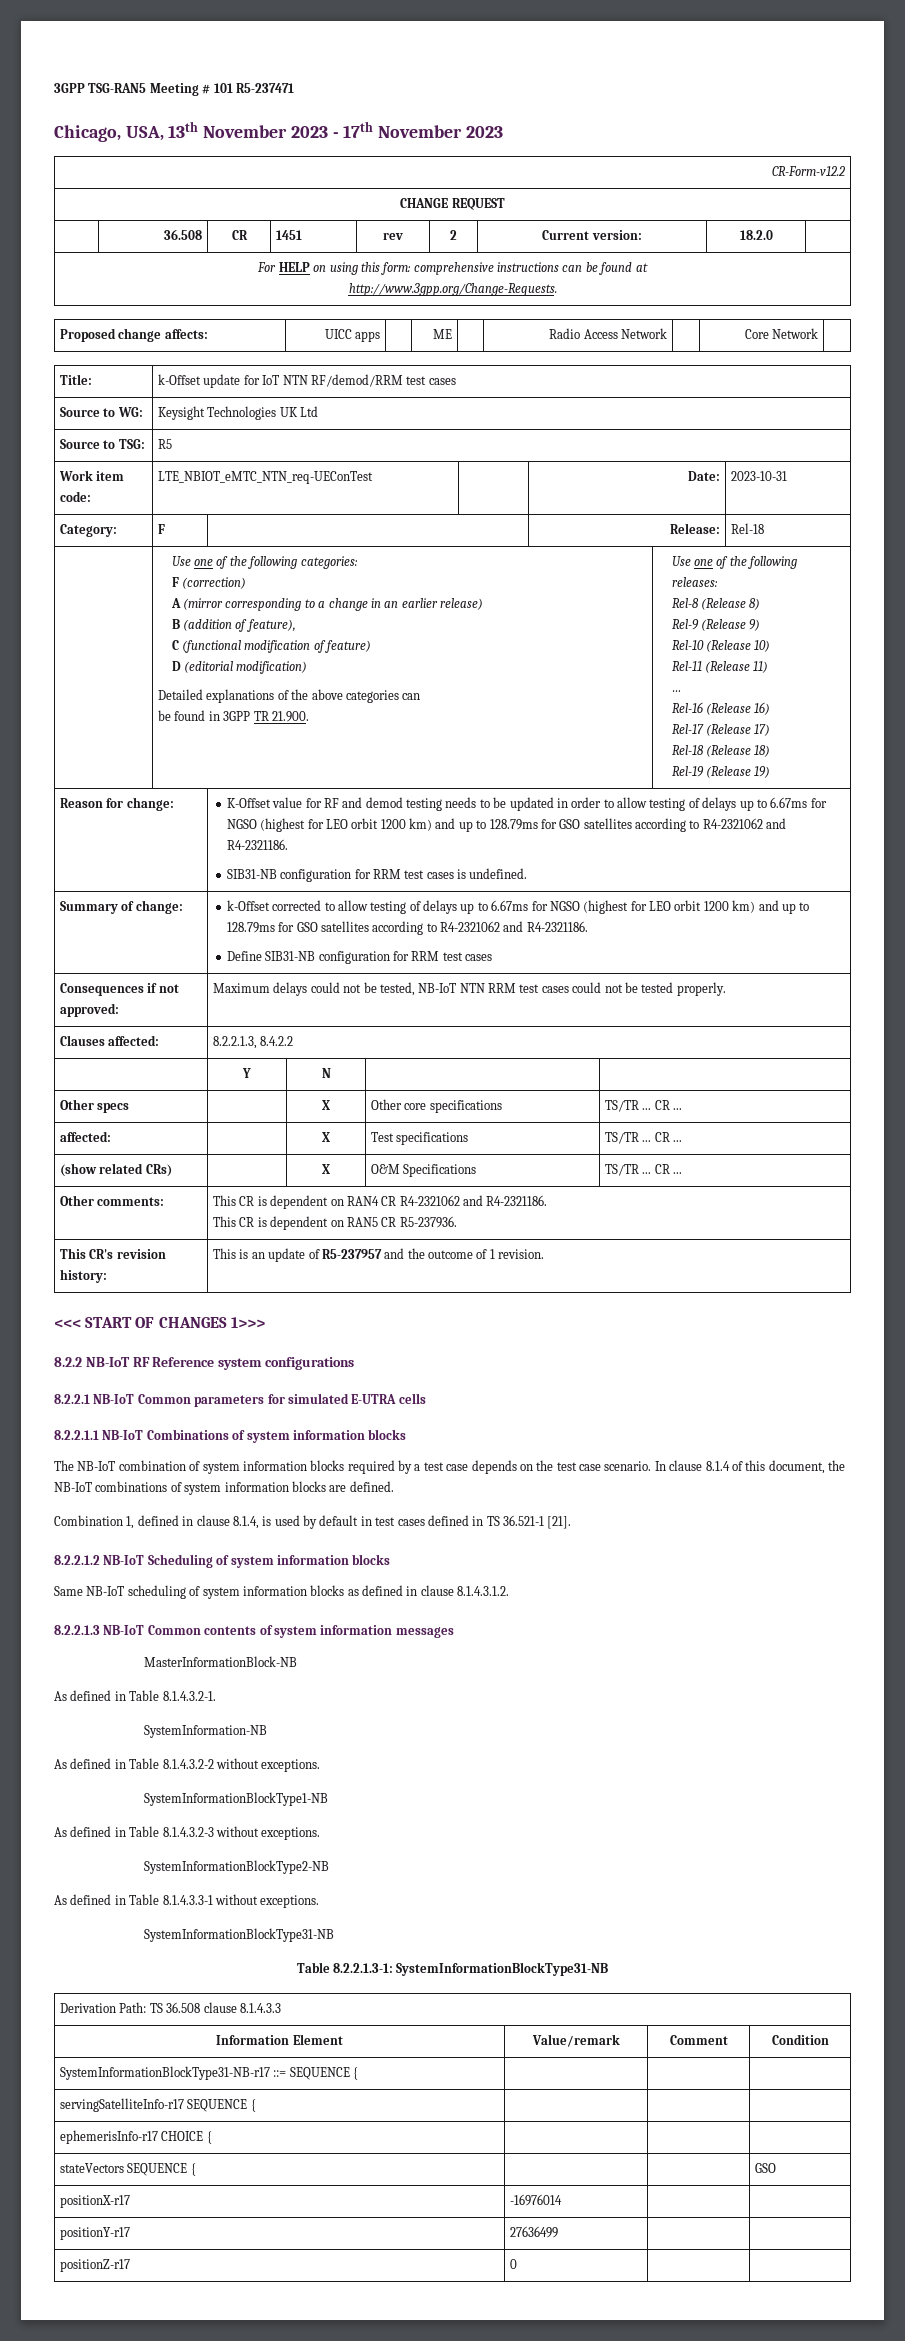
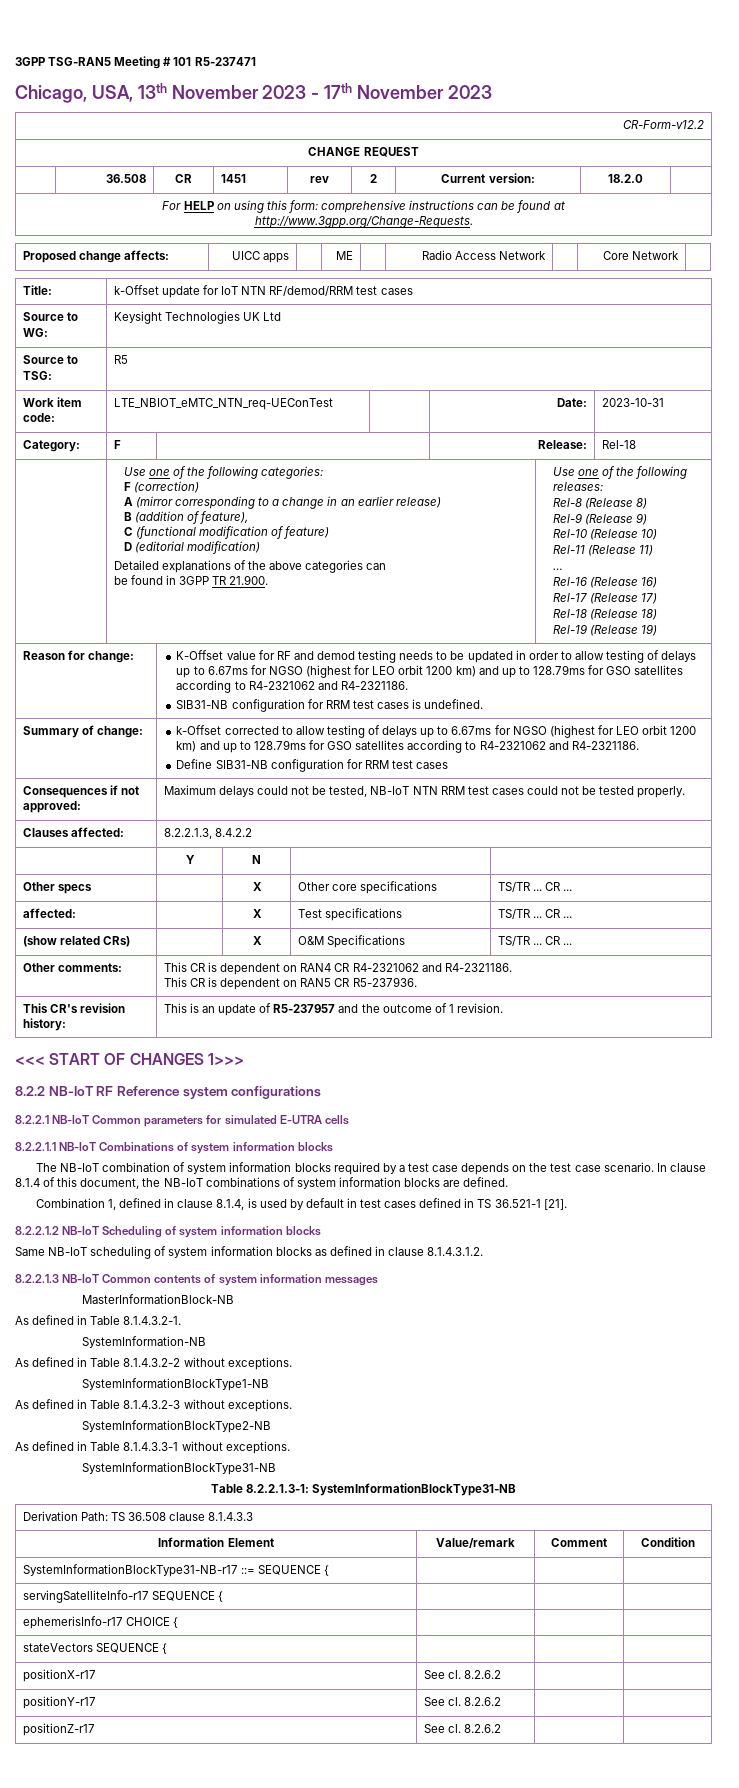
- stateVectors SEQUENCE { | | | GSO
+ stateVectors SEQUENCE { | | |
- positionX-r17 | -16976014 | |
- positionY-r17 | 27636499 | |
- positionZ-r17 | 0 | |
+ positionX-r17 | See cl. 8.2.6.2 | |
+ positionY-r17 | See cl. 8.2.6.2 | |
+ positionZ-r17 | See cl. 8.2.6.2 | |

